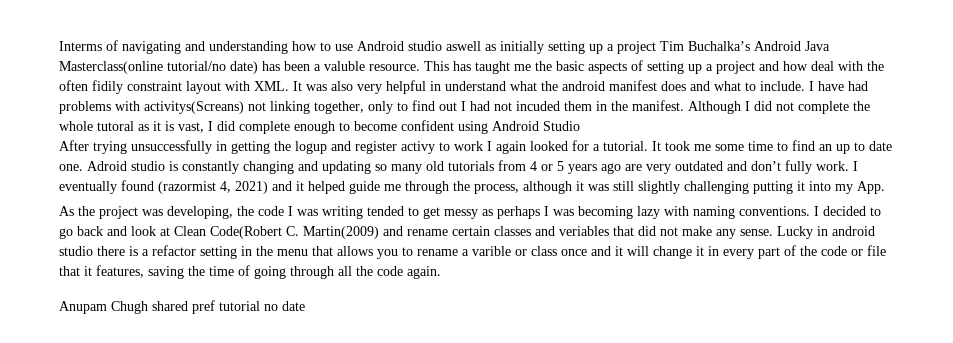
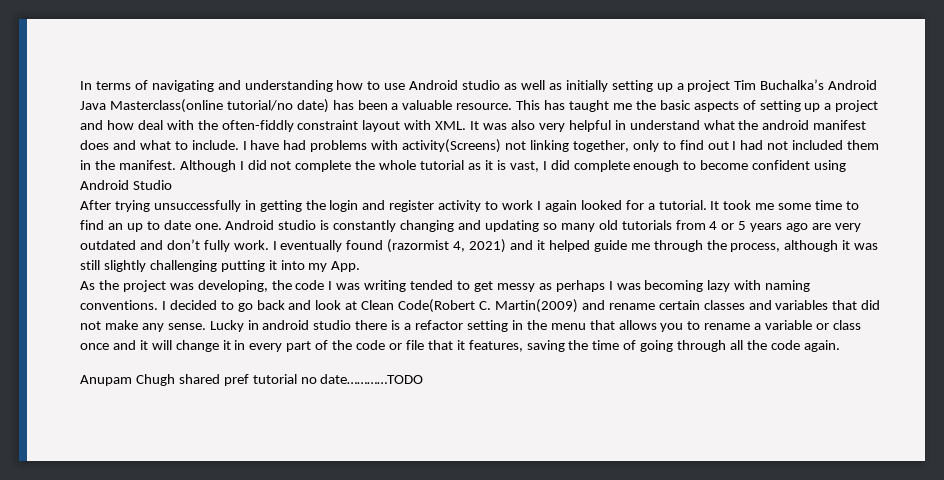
- Interms of navigating and understanding how to use Android studio aswell as initially setting up a project Tim Buchalka’s Android Java Masterclass(online tutorial/no date) has been a valuble resource.
+ In terms of navigating and understanding how to use Android studio as well as initially setting up a project Tim Buchalka’s Android Java Masterclass(online tutorial/no date) has been a valuable resource.
- This has taught me the basic aspects of setting up a project and how deal with the often fidily constraint layout with XML. It was also very helpful in understand what the android manifest does and what to include.
+ This has taught me the basic aspects of setting up a project and how deal with the often-fiddly constraint layout with XML. It was also very helpful in understand what the android manifest does and what to include.
- I have had problems with activitys(Screans) not linking together, only to find out I had not incuded them in the manifest.
+ I have had problems with activity(Screens) not linking together, only to find out I had not included them in the manifest.
- Although I did not complete the whole tutoral as it is vast, I did complete enough to become confident using Android Studio
+ Although I did not complete the whole tutorial as it is vast, I did complete enough to become confident using Android Studio
- After trying unsuccessfully in getting the logup and register activy to work I again looked for a tutorial.
+ After trying unsuccessfully in getting the login and register activity to work I again looked for a tutorial.
- Adroid studio is constantly changing and updating so many old tutorials from 4 or 5 years ago are very outdated and don’t fully work.
+ Android studio is constantly changing and updating so many old tutorials from 4 or 5 years ago are very outdated and don’t fully work.
- I decided to go back and look at Clean Code(Robert C. Martin(2009) and rename certain classes and veriables that did not make any sense.
+ I decided to go back and look at Clean Code(Robert C. Martin(2009) and rename certain classes and variables that did not make any sense.
- Lucky in android studio there is a refactor setting in the menu that allows you to rename a varible or class once and it will change it in every part of the code or file that it features, saving the time of going through all the code again.
+ Lucky in android studio there is a refactor setting in the menu that allows you to rename a variable or class once and it will change it in every part of the code or file that it features, saving the time of going through all the code again.
- Anupam Chugh shared pref tutorial no date
+ Anupam Chugh shared pref tutorial no date…………TODO

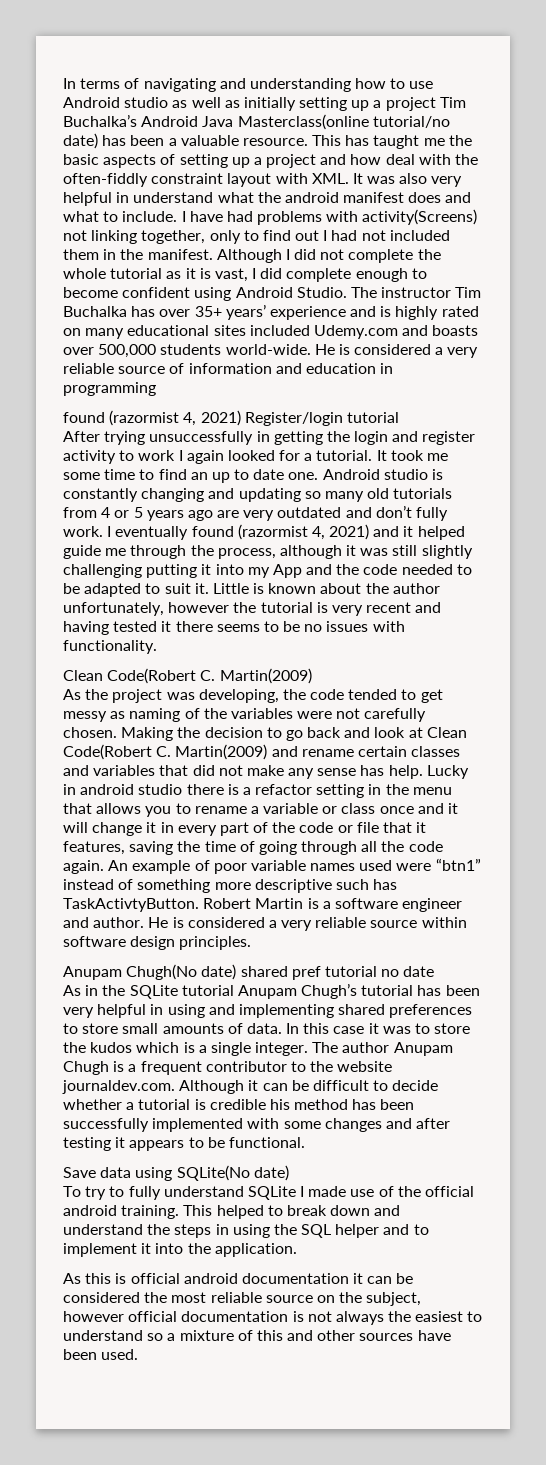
- Although I did not complete the whole tutorial as it is vast, I did complete enough to become confident using Android Studio
+ Although I did not complete the whole tutorial as it is vast, I did complete enough to become confident using Android Studio. The instructor Tim Buchalka has over 35+ years’ experience and is highly rated on many educational sites included Udemy.com and boasts over 500,000 students world-wide. He is considered a very reliable source of information and education in programming
+ found (razormist 4, 2021) Register/login tutorial
- I eventually found (razormist 4, 2021) and it helped guide me through the process, although it was still slightly challenging putting it into my App.
+ I eventually found (razormist 4, 2021) and it helped guide me through the process, although it was still slightly challenging putting it into my App and the code needed to be adapted to suit it. Little is known about the author unfortunately, however the tutorial is very recent and having tested it there seems to be no issues with functionality.
+ Clean Code(Robert C. Martin(2009)
- As the project was developing, the code I was writing tended to get messy as perhaps I was becoming lazy with naming conventions. I decided to go back and look at Clean Code(Robert C. Martin(2009) and rename certain classes and variables that did not make any sense.
+ As the project was developing, the code tended to get messy as naming of the variables were not carefully chosen. Making the decision to go back and look at Clean Code(Robert C. Martin(2009) and rename certain classes and variables that did not make any sense has help.
- Lucky in android studio there is a refactor setting in the menu that allows you to rename a variable or class once and it will change it in every part of the code or file that it features, saving the time of going through all the code again.
- Anupam Chugh shared pref tutorial no date…………TODO
+ Lucky in android studio there is a refactor setting in the menu that allows you to rename a variable or class once and it will change it in every part of the code or file that it features, saving the time of going through all the code again. An example of poor variable names used were “btn1” instead of something more descriptive such has TaskActivtyButton. Robert Martin is a software engineer and author. He is considered a very reliable source within software design principles.
+ Anupam Chugh(No date) shared pref tutorial no date
+ As in the SQLite tutorial Anupam Chugh’s tutorial has been very helpful in using and implementing shared preferences to store small amounts of data. In this case it was to store the kudos which is a single integer. The author Anupam Chugh is a frequent contributor to the website journaldev.com. Although it can be difficult to decide whether a tutorial is credible his method has been successfully implemented with some changes and after testing it appears to be functional.
+ Save data using SQLite(No date)
+ To try to fully understand SQLite I made use of the official android training. This helped to break down and understand the steps in using the SQL helper and to implement it into the application.
+ As this is official android documentation it can be considered the most reliable source on the subject, however official documentation is not always the easiest to understand so a mixture of this and other sources have been used.

